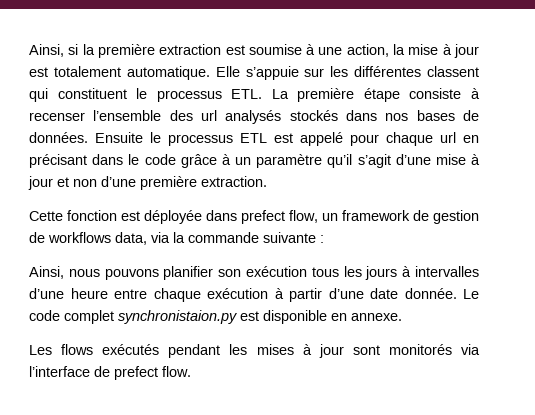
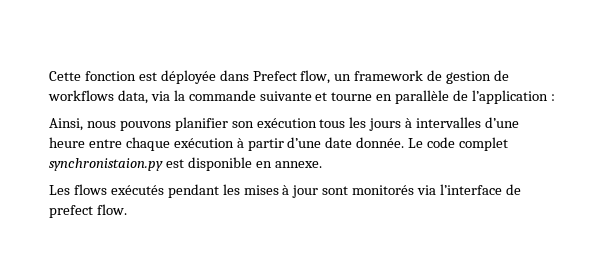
- Ainsi, si la première extraction est soumise à une action, la mise à jour est totalement automatique. Elle s’appuie sur les différentes classent qui constituent le processus ETL. La première étape consiste à recenser l’ensemble des url analysés stockés dans nos bases de données. Ensuite le processus ETL est appelé pour chaque url en précisant dans le code grâce à un paramètre qu’il s’agit d’une mise à jour et non d’une première extraction.
- Cette fonction est déployée dans prefect flow, un framework de gestion de workflows data, via la commande suivante :
+ Cette fonction est déployée dans Prefect flow, un framework de gestion de workflows data, via la commande suivante et tourne en parallèle de l’application :

